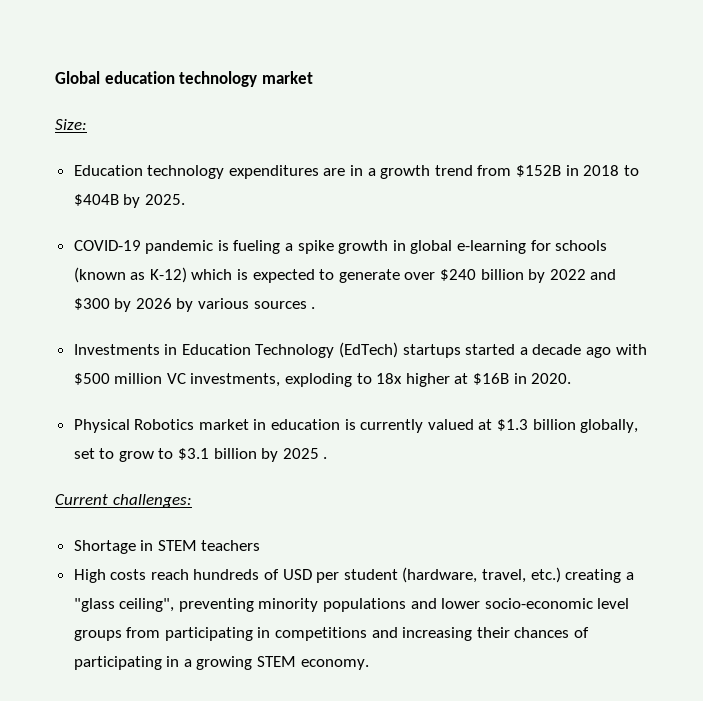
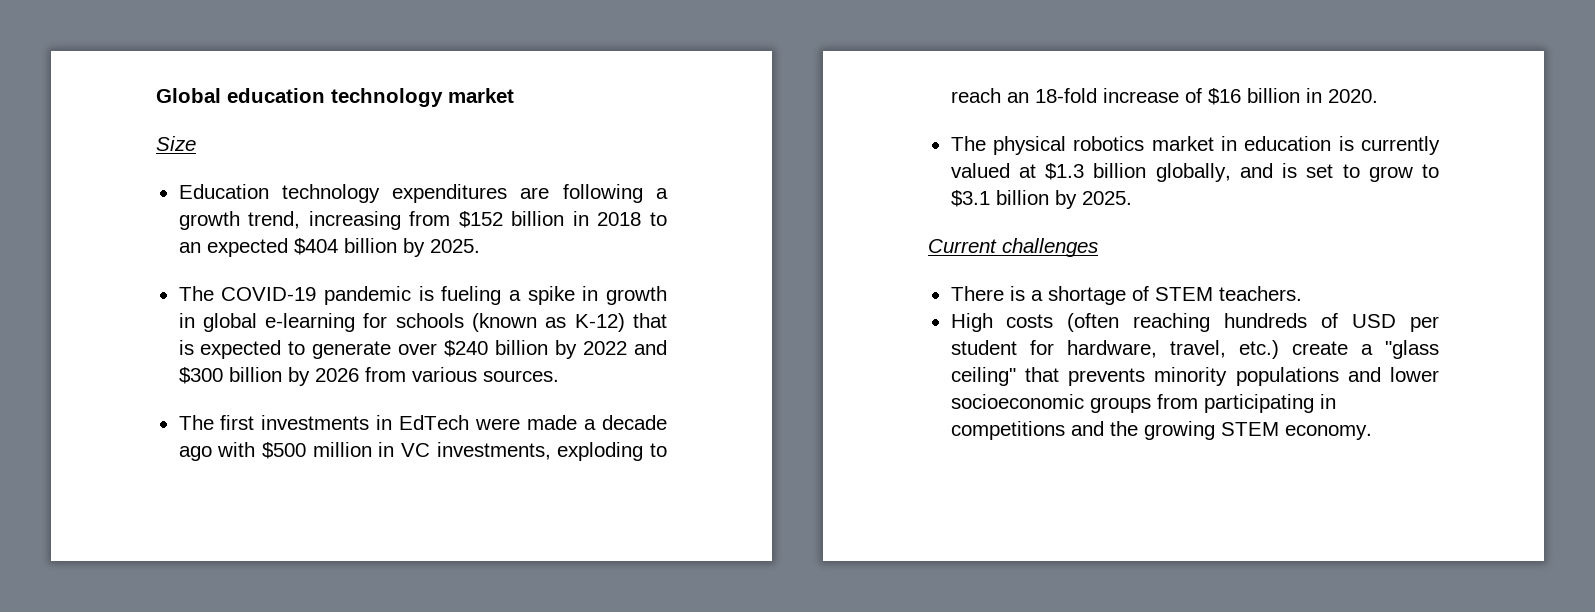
- Size:
+ Size
- Education technology expenditures are in a growth trend from $152B in 2018 to $404B by 2025.
- COVID-19 pandemic is fueling a spike growth in global e-learning for schools (known as K-12) which is expected to generate over $240 billion by 2022 and $300 by 2026 by various sources .
- Investments in Education Technology (EdTech) startups started a decade ago with $500 million VC investments, exploding to 18x higher at $16B in 2020.
+ Education technology expenditures are following a growth trend, increasing from $152 billion in 2018 to an expected $404 billion by 2025.
+ The COVID-19 pandemic is fueling a spike in growth in global e-learning for schools (known as K-12) that is expected to generate over $240 billion by 2022 and $300 billion by 2026 from various sources.
+ The first investments in EdTech were made a decade ago with $500 million in VC investments, exploding to reach an 18-fold increase of $16 billion in 2020.
- Physical Robotics market in education is currently valued at $1.3 billion globally, set to grow to $3.1 billion by 2025 .
+ The physical robotics market in education is currently valued at $1.3 billion globally, and is set to grow to $3.1 billion by 2025.
- Current challenges:
- Shortage in STEM teachers
+ Current challenges
+ There is a shortage of STEM teachers.
- High costs reach hundreds of USD per student (hardware, travel, etc.) creating a "glass ceiling", preventing minority populations and lower socio-economic level groups from participating in competitions and increasing their chances of participating in a growing STEM economy.
+ High costs (often reaching hundreds of USD per student for hardware, travel, etc.) create a "glass ceiling" that prevents minority populations and lower socioeconomic groups from participating in competitions and the growing STEM economy.

